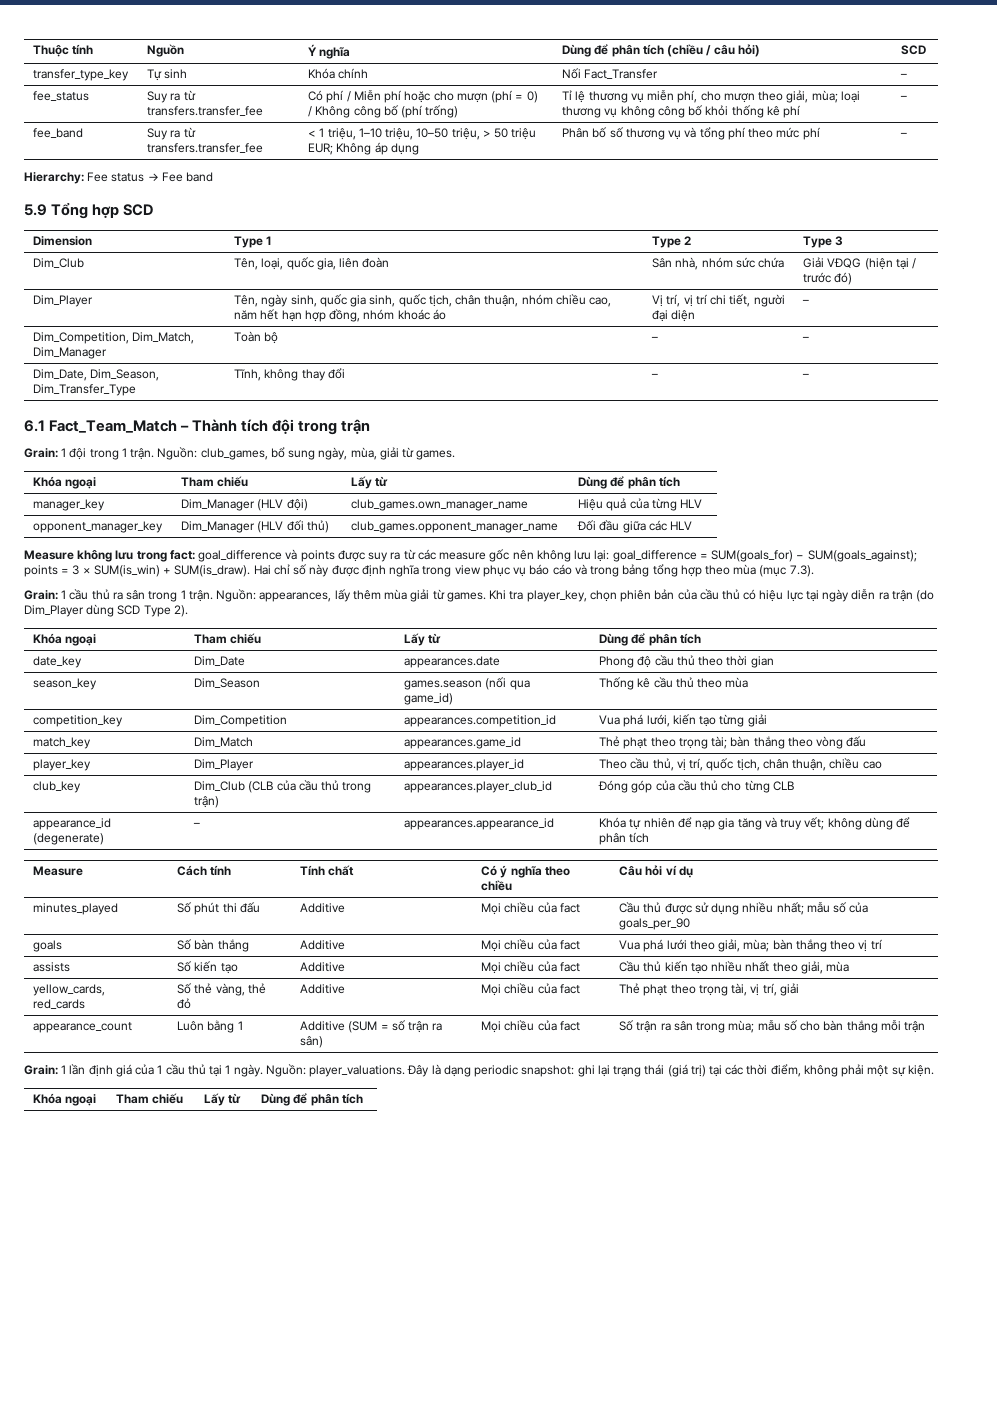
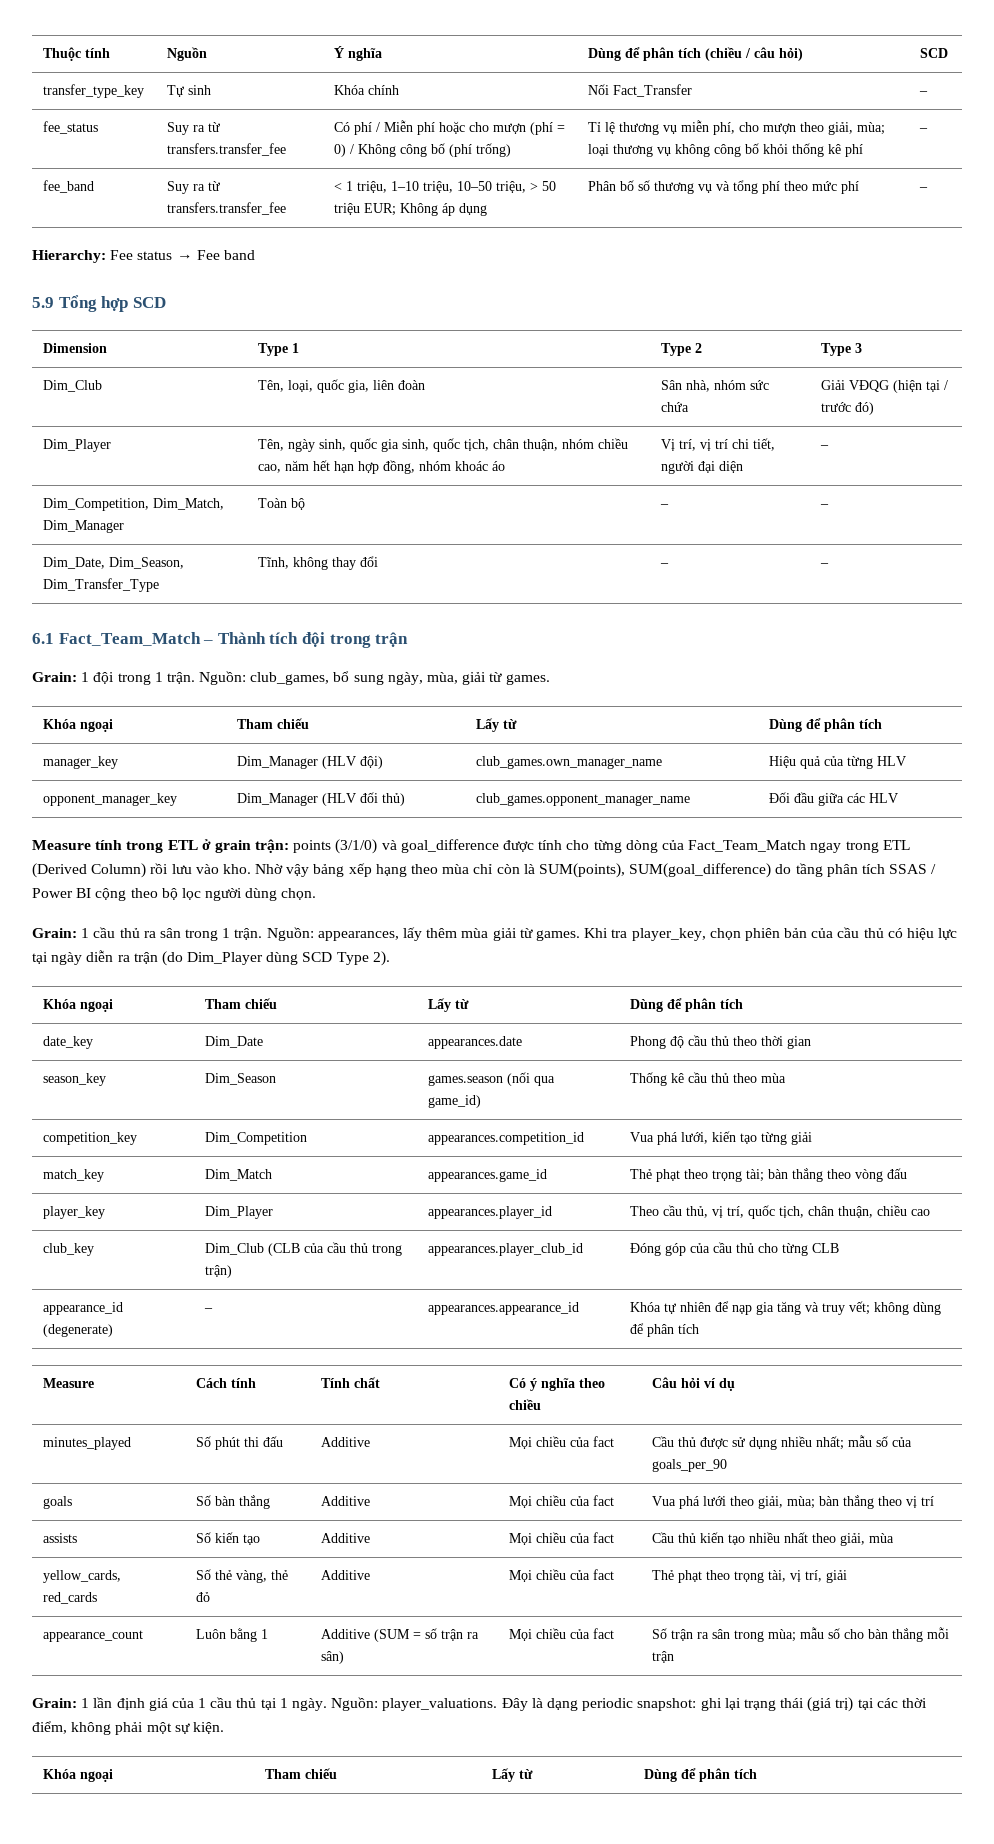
- Measure không lưu trong fact: goal_difference và points được suy ra từ các measure gốc nên không lưu lại: goal_difference = SUM(goals_for) − SUM(goals_against); points = 3 × SUM(is_win) + SUM(is_draw). Hai chỉ số này được định nghĩa trong view phục vụ báo cáo và trong bảng tổng hợp theo mùa (mục 7.3).
+ Measure tính trong ETL ở grain trận: points (3/1/0) và goal_difference được tính cho từng dòng của Fact_Team_Match ngay trong ETL (Derived Column) rồi lưu vào kho. Nhờ vậy bảng xếp hạng theo mùa chỉ còn là SUM(points), SUM(goal_difference) do tầng phân tích SSAS / Power BI cộng theo bộ lọc người dùng chọn.

